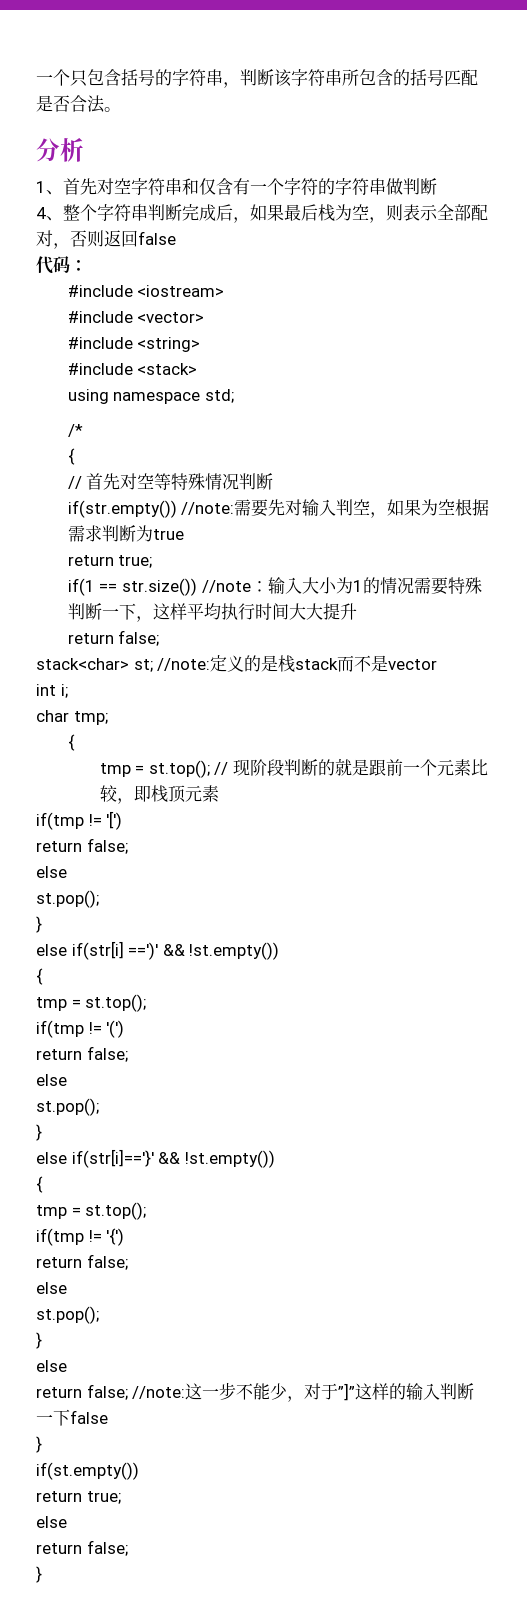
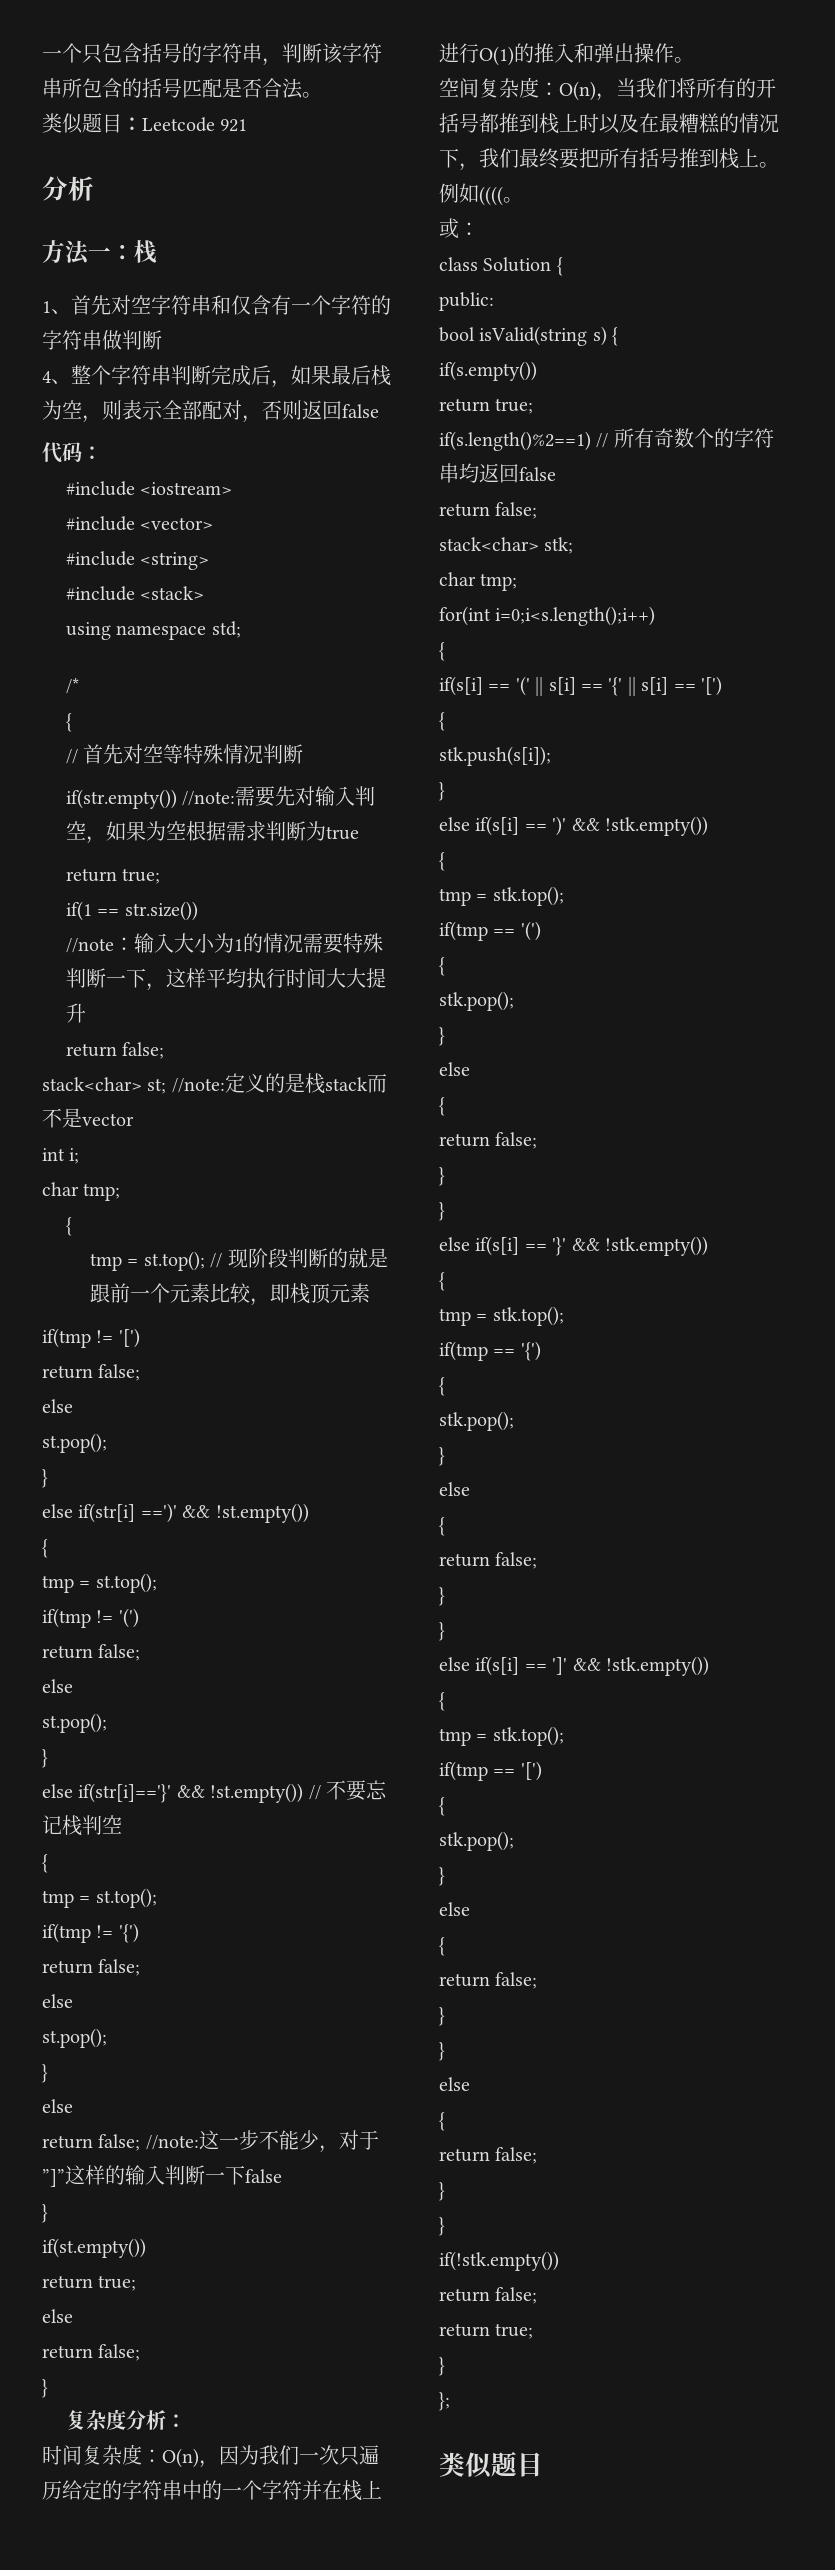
+ 类似题目：Leetcode 921
  分析
+ 方法一：栈
- if(1 == str.size()) //note：输入大小为1的情况需要特殊判断一下，这样平均执行时间大大提升
+ if(1 == str.size())
+ //note：输入大小为1的情况需要特殊判断一下，这样平均执行时间大大提升
- else if(str[i]=='}' && !st.empty())
+ else if(str[i]=='}' && !st.empty()) // 不要忘记栈判空
+ 复杂度分析：
+ 时间复杂度：O(n)，因为我们一次只遍历给定的字符串中的一个字符并在栈上进行O(1)的推入和弹出操作。
+ 空间复杂度：O(n)，当我们将所有的开括号都推到栈上时以及在最糟糕的情况下，我们最终要把所有括号推到栈上。例如((((。
+ 或：
+ class Solution {
+ public:
+ bool isValid(string s) {
+ if(s.empty())
+ return true;
+ if(s.length()%2==1) // 所有奇数个的字符串均返回false
+ return false;
+ stack<char> stk;
+ char tmp;
+ for(int i=0;i<s.length();i++)
+ {
+ if(s[i] == '(' || s[i] == '{' || s[i] == '[')
+ {
+ stk.push(s[i]);
+ }
+ else if(s[i] == ')' && !stk.empty())
+ {
+ tmp = stk.top();
+ if(tmp == '(')
+ {
+ stk.pop();
+ }
+ else
+ {
+ return false;
+ }
+ }
+ else if(s[i] == '}' && !stk.empty())
+ {
+ tmp = stk.top();
+ if(tmp == '{')
+ {
+ stk.pop();
+ }
+ else
+ {
+ return false;
+ }
+ }
+ else if(s[i] == ']' && !stk.empty())
+ {
+ tmp = stk.top();
+ if(tmp == '[')
+ {
+ stk.pop();
+ }
+ else
+ {
+ return false;
+ }
+ }
+ else
+ {
+ return false;
+ }
+ }
+ if(!stk.empty())
+ return false;
+ return true;
+ }
+ };
+ 类似题目

